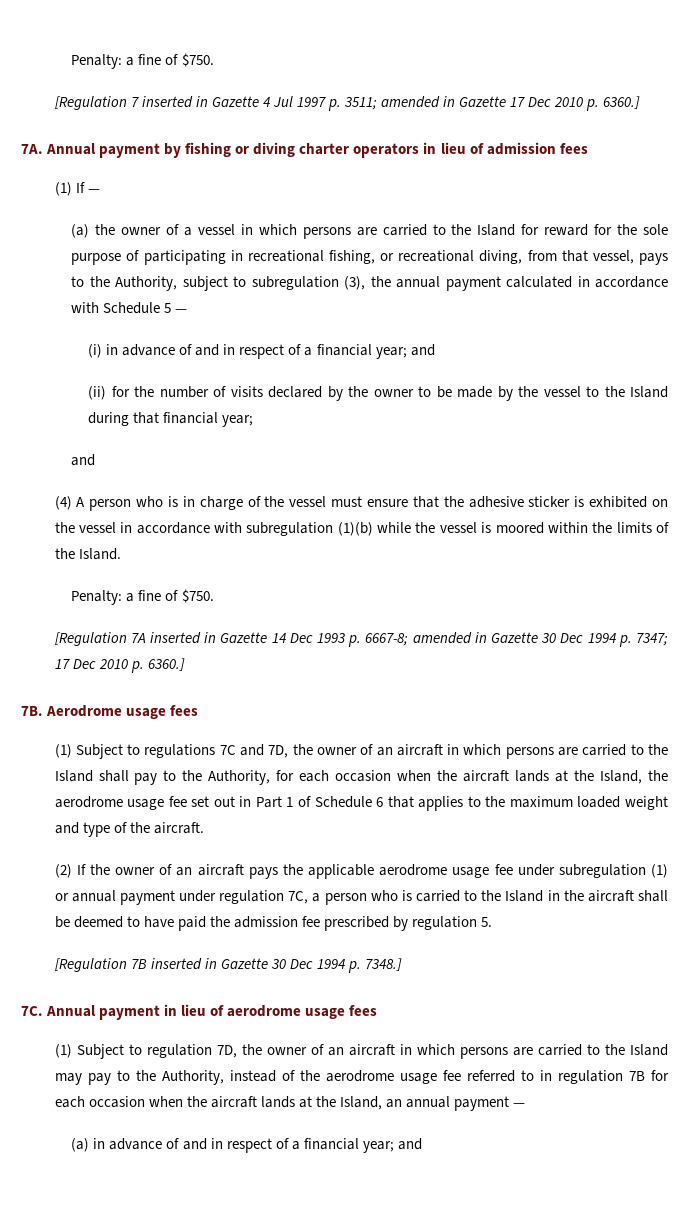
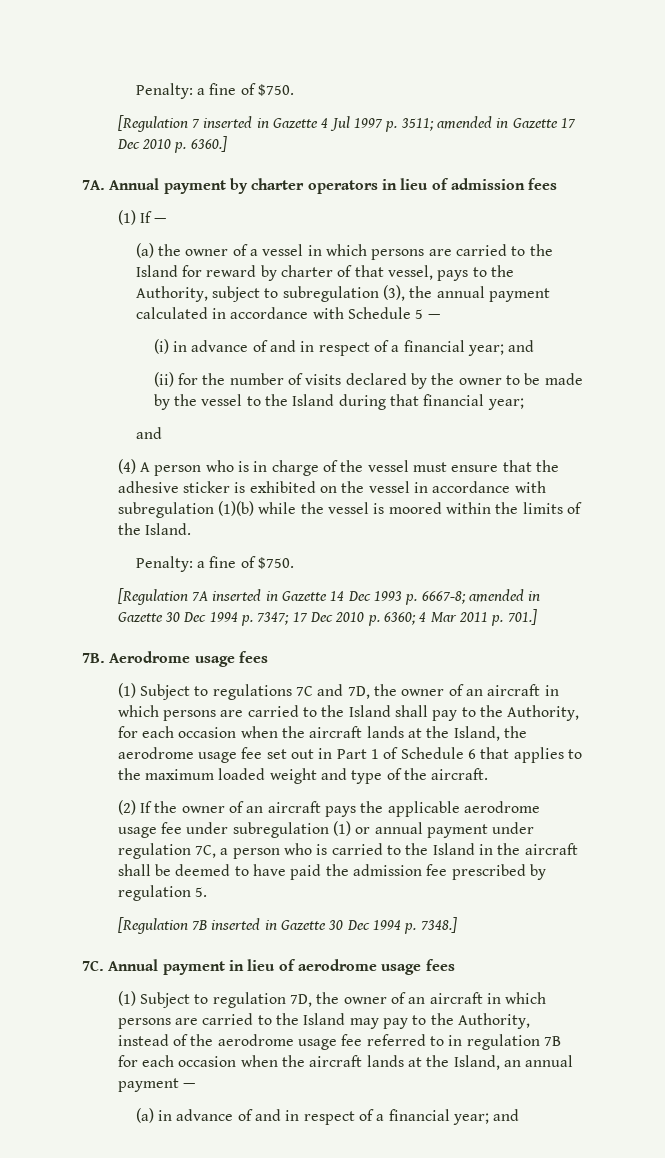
- Annual payment by fishing or diving charter operators in lieu of admission fees
+ Annual payment by charter operators in lieu of admission fees
- (a) the owner of a vessel in which persons are carried to the Island for reward for the sole purpose of participating in recreational fishing, or recreational diving, from that vessel, pays to the Authority, subject to subregulation (3), the annual payment calculated in accordance with Schedule 5 —
+ (a) the owner of a vessel in which persons are carried to the Island for reward by charter of that vessel, pays to the Authority, subject to subregulation (3), the annual payment calculated in accordance with Schedule 5 —
- [Regulation 7A inserted in Gazette 14 Dec 1993 p. 6667-8; amended in Gazette 30 Dec 1994 p. 7347; 17 Dec 2010 p. 6360.]
+ [Regulation 7A inserted in Gazette 14 Dec 1993 p. 6667-8; amended in Gazette 30 Dec 1994 p. 7347; 17 Dec 2010 p. 6360; 4 Mar 2011 p. 701.]

